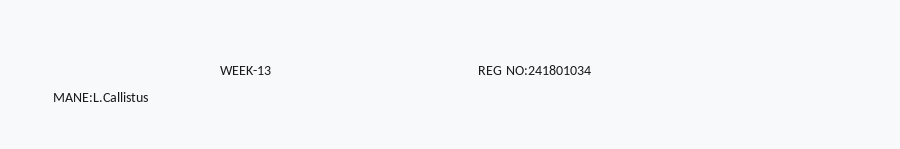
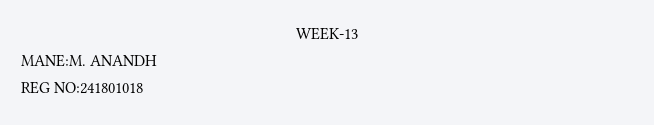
- MANE:L.Callistus
+ MANE:M. ANANDH
- REG NO:241801034
+ REG NO:241801018

